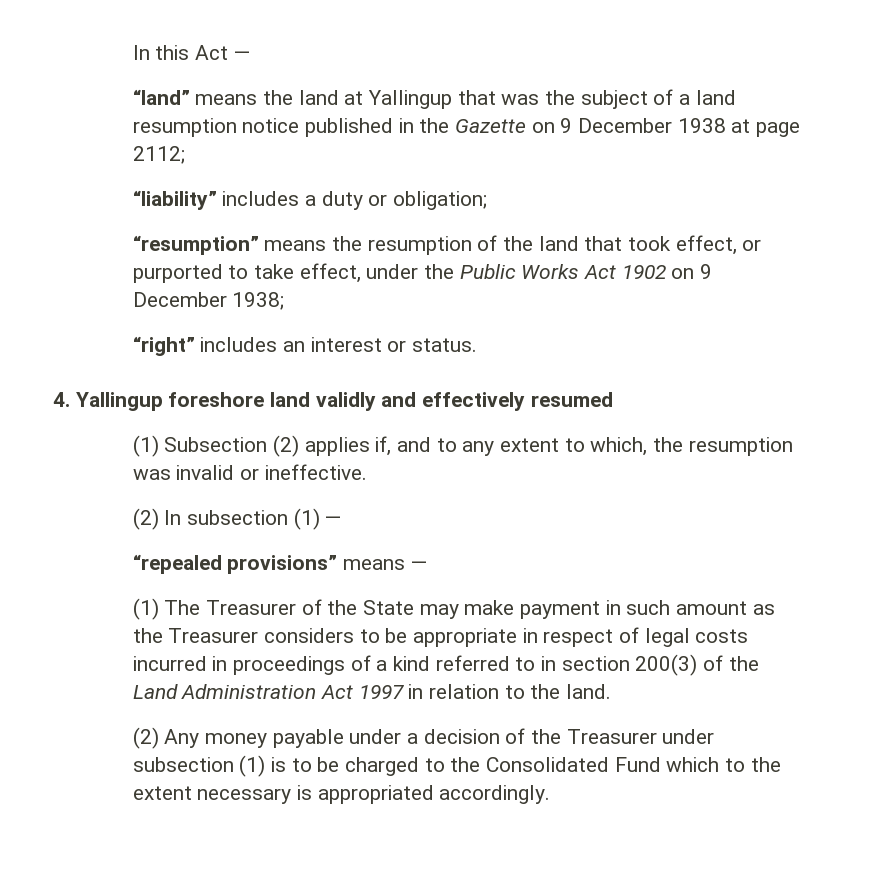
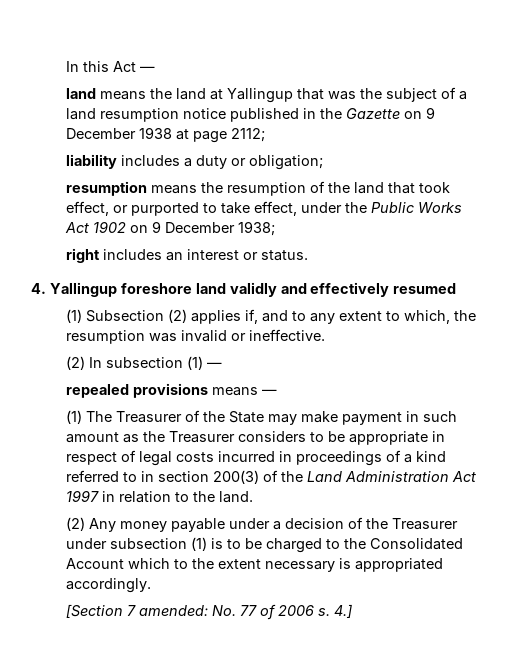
- “land” means the land at Yallingup that was the subject of a land resumption notice published in the Gazette on 9 December 1938 at page 2112;
+ land means the land at Yallingup that was the subject of a land resumption notice published in the Gazette on 9 December 1938 at page 2112;
- “liability” includes a duty or obligation;
+ liability includes a duty or obligation;
- “resumption” means the resumption of the land that took effect, or purported to take effect, under the Public Works Act 1902 on 9 December 1938;
+ resumption means the resumption of the land that took effect, or purported to take effect, under the Public Works Act 1902 on 9 December 1938;
- “right” includes an interest or status.
+ right includes an interest or status.
- “repealed provisions” means —
+ repealed provisions means —
- (2) Any money payable under a decision of the Treasurer under subsection (1) is to be charged to the Consolidated Fund which to the extent necessary is appropriated accordingly.
+ (2) Any money payable under a decision of the Treasurer under subsection (1) is to be charged to the Consolidated Account which to the extent necessary is appropriated accordingly.
+ [Section 7 amended: No. 77 of 2006 s. 4.]

